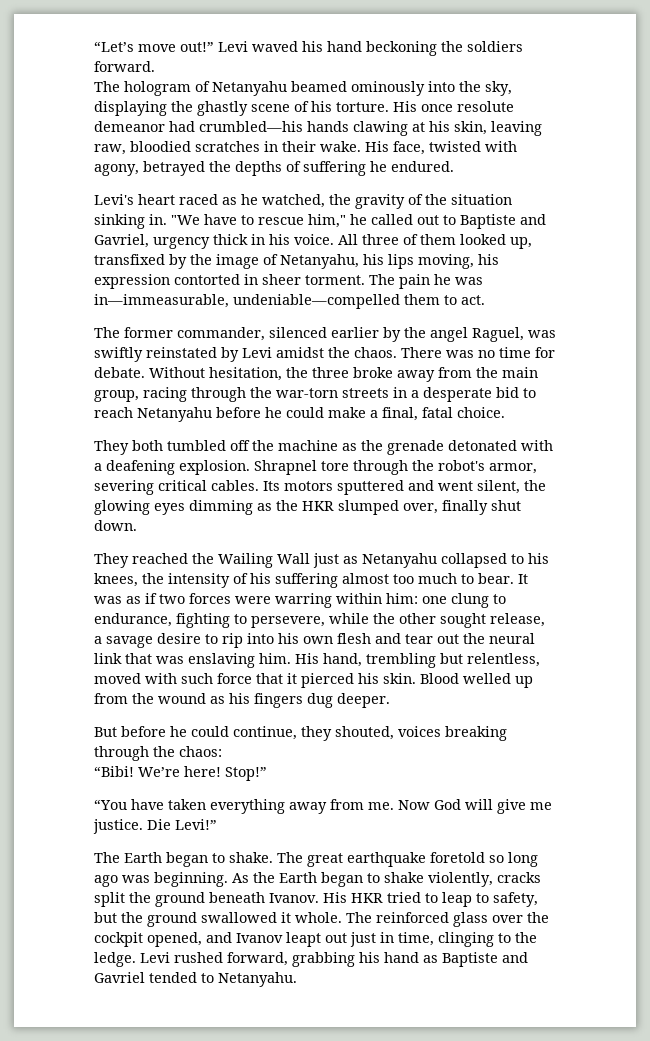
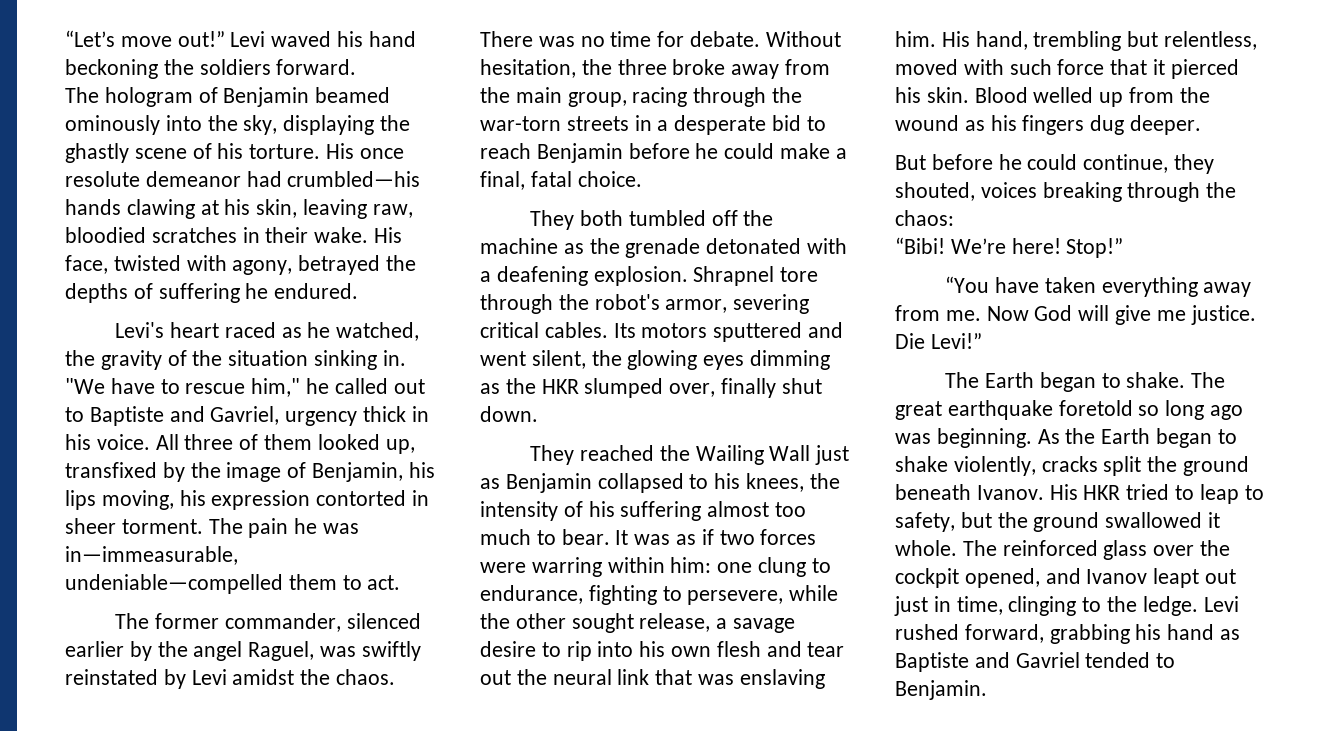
- The hologram of Netanyahu beamed ominously into the sky, displaying the ghastly scene of his torture.
+ The hologram of Benjamin beamed ominously into the sky, displaying the ghastly scene of his torture.
- All three of them looked up, transfixed by the image of Netanyahu, his lips moving, his expression contorted in sheer torment.
+ All three of them looked up, transfixed by the image of Benjamin, his lips moving, his expression contorted in sheer torment.
- Without hesitation, the three broke away from the main group, racing through the war-torn streets in a desperate bid to reach Netanyahu before he could make a final, fatal choice.
+ Without hesitation, the three broke away from the main group, racing through the war-torn streets in a desperate bid to reach Benjamin before he could make a final, fatal choice.
- They reached the Wailing Wall just as Netanyahu collapsed to his knees, the intensity of his suffering almost too much to bear.
+ They reached the Wailing Wall just as Benjamin collapsed to his knees, the intensity of his suffering almost too much to bear.
- Levi rushed forward, grabbing his hand as Baptiste and Gavriel tended to Netanyahu.
+ Levi rushed forward, grabbing his hand as Baptiste and Gavriel tended to Benjamin.

